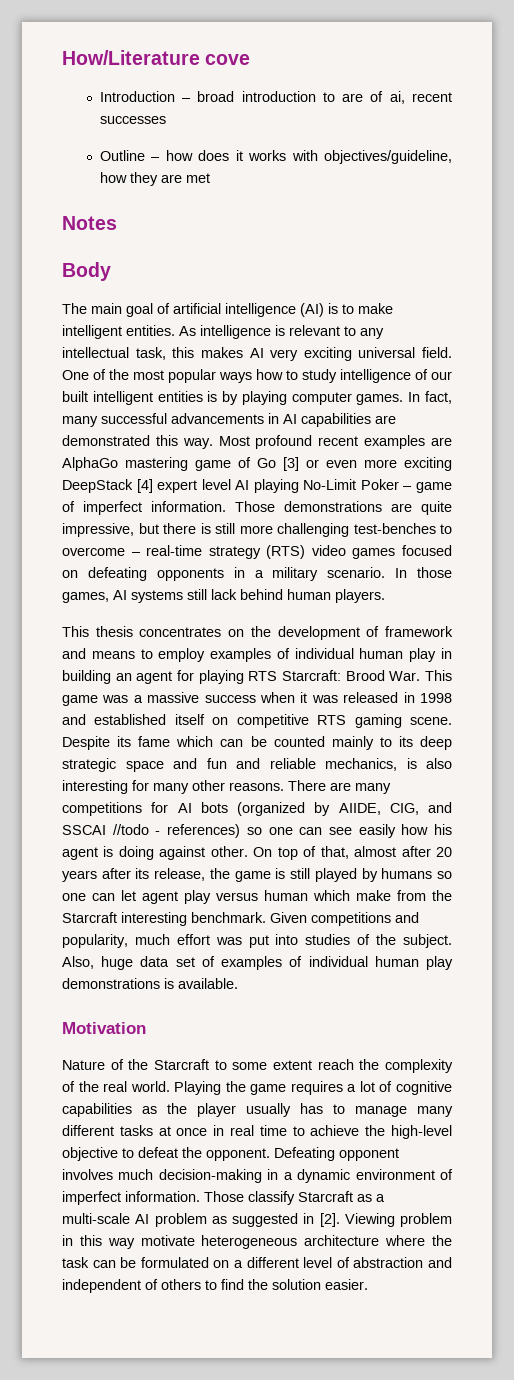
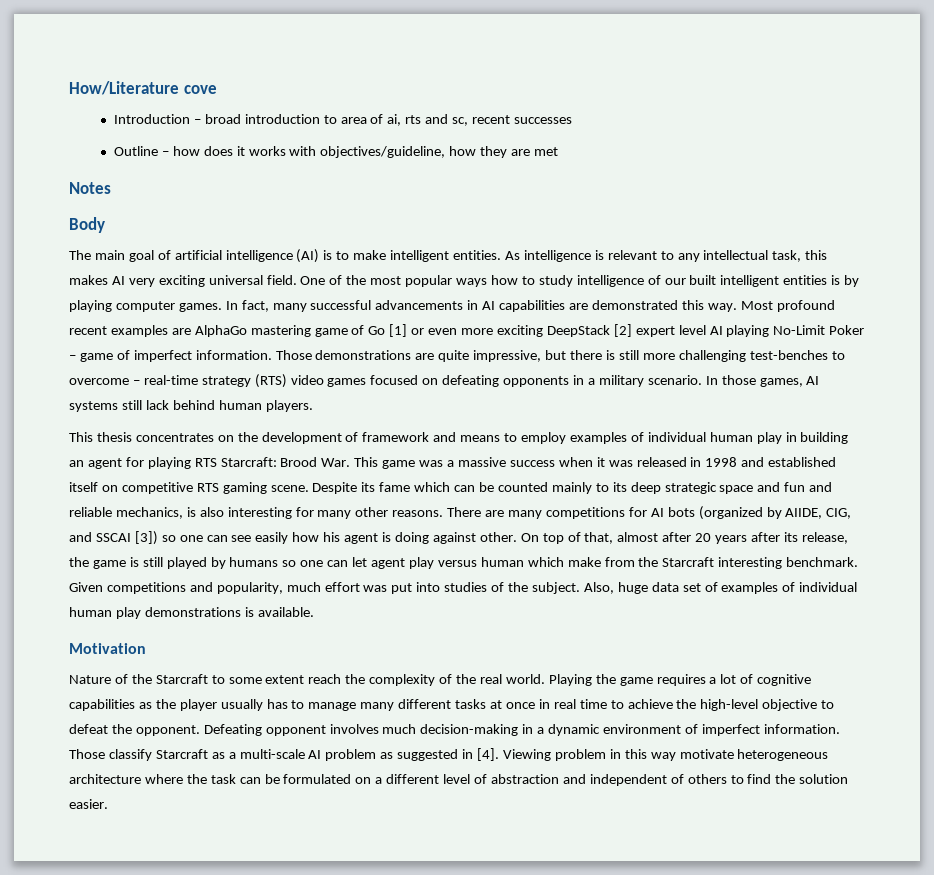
- Introduction – broad introduction to are of ai, recent successes
+ Introduction – broad introduction to area of ai, rts and sc, recent successes
- Most profound recent examples are AlphaGo mastering game of Go [3] or even more exciting DeepStack [4] expert level AI playing No-Limit Poker – game of imperfect information.
+ Most profound recent examples are AlphaGo mastering game of Go [1] or even more exciting DeepStack [2] expert level AI playing No-Limit Poker – game of imperfect information.
- There are many competitions for AI bots (organized by AIIDE, CIG, and SSCAI //todo - references) so one can see easily how his agent is doing against other.
+ There are many competitions for AI bots (organized by AIIDE, CIG, and SSCAI [3]) so one can see easily how his agent is doing against other.
- Those classify Starcraft as a multi-scale AI problem as suggested in [2].
+ Those classify Starcraft as a multi-scale AI problem as suggested in [4].

